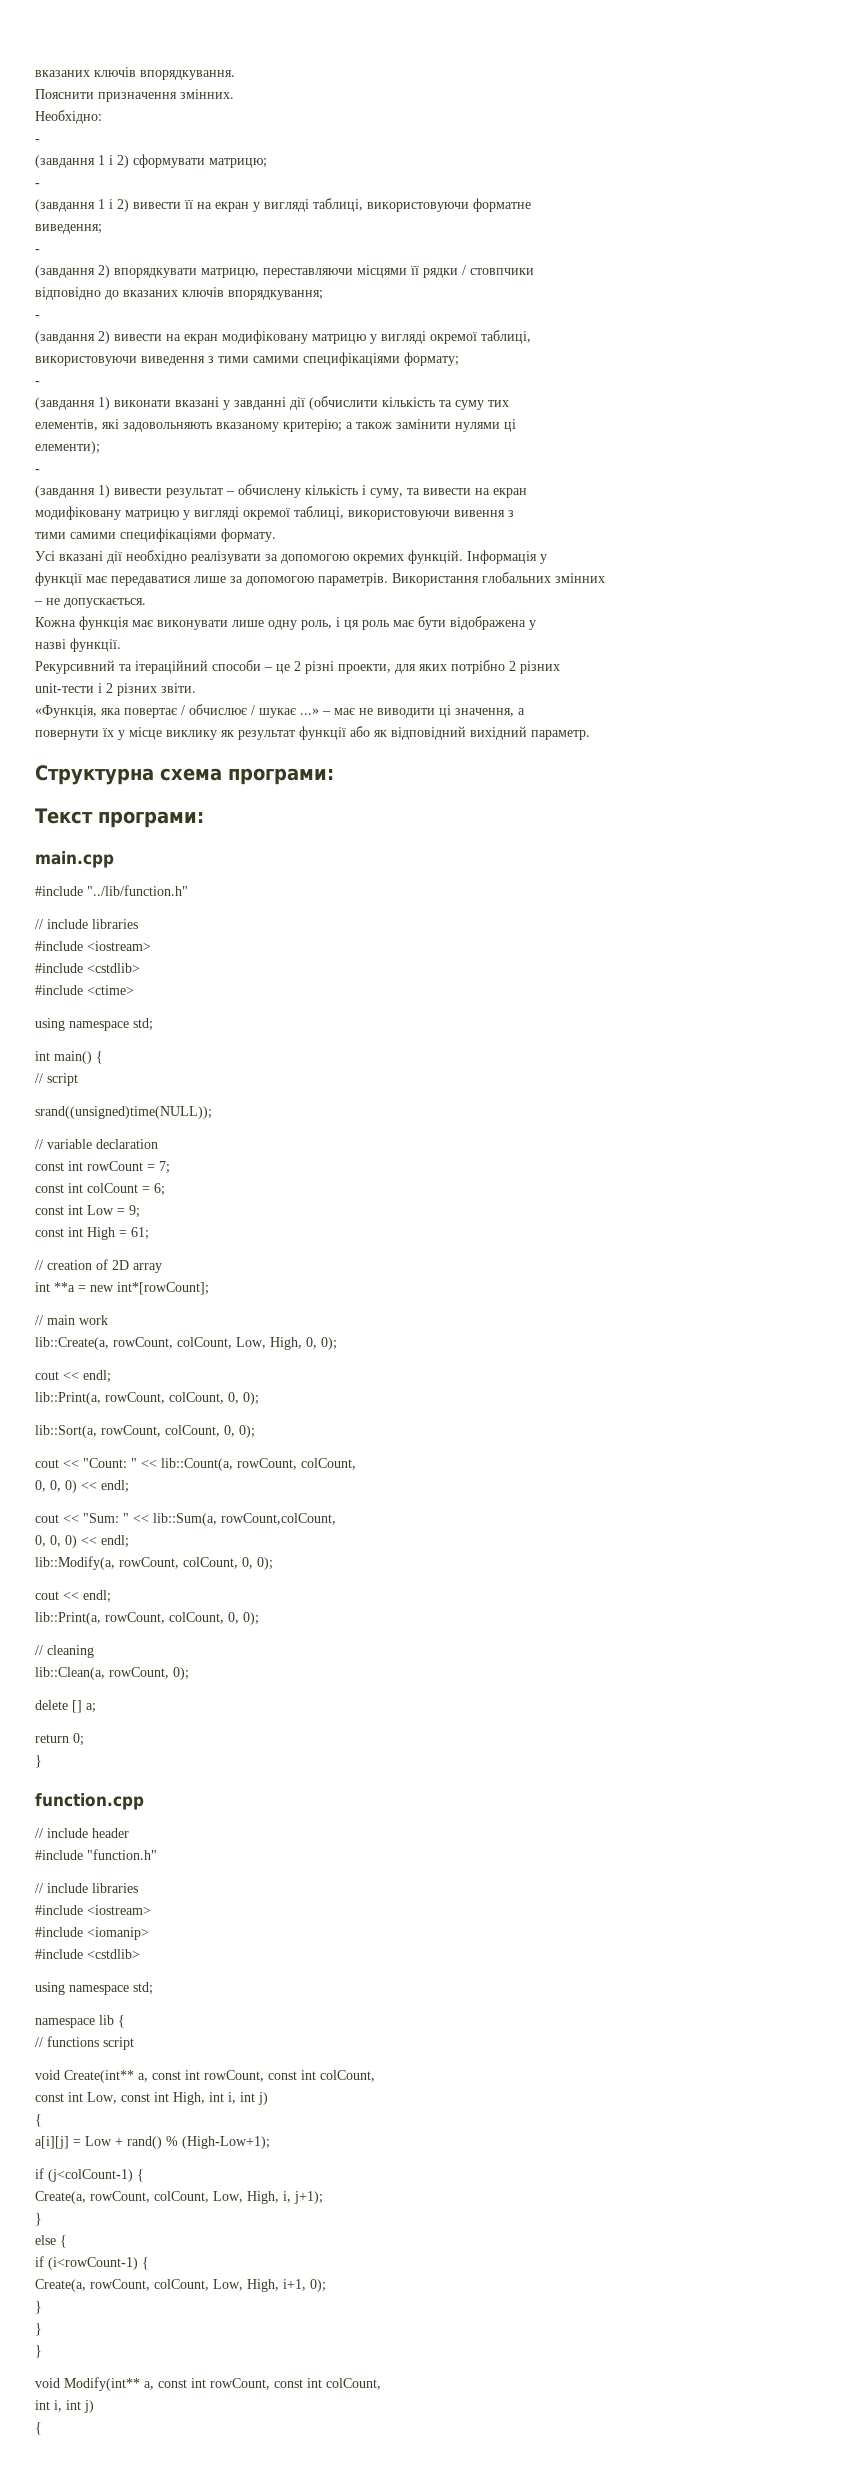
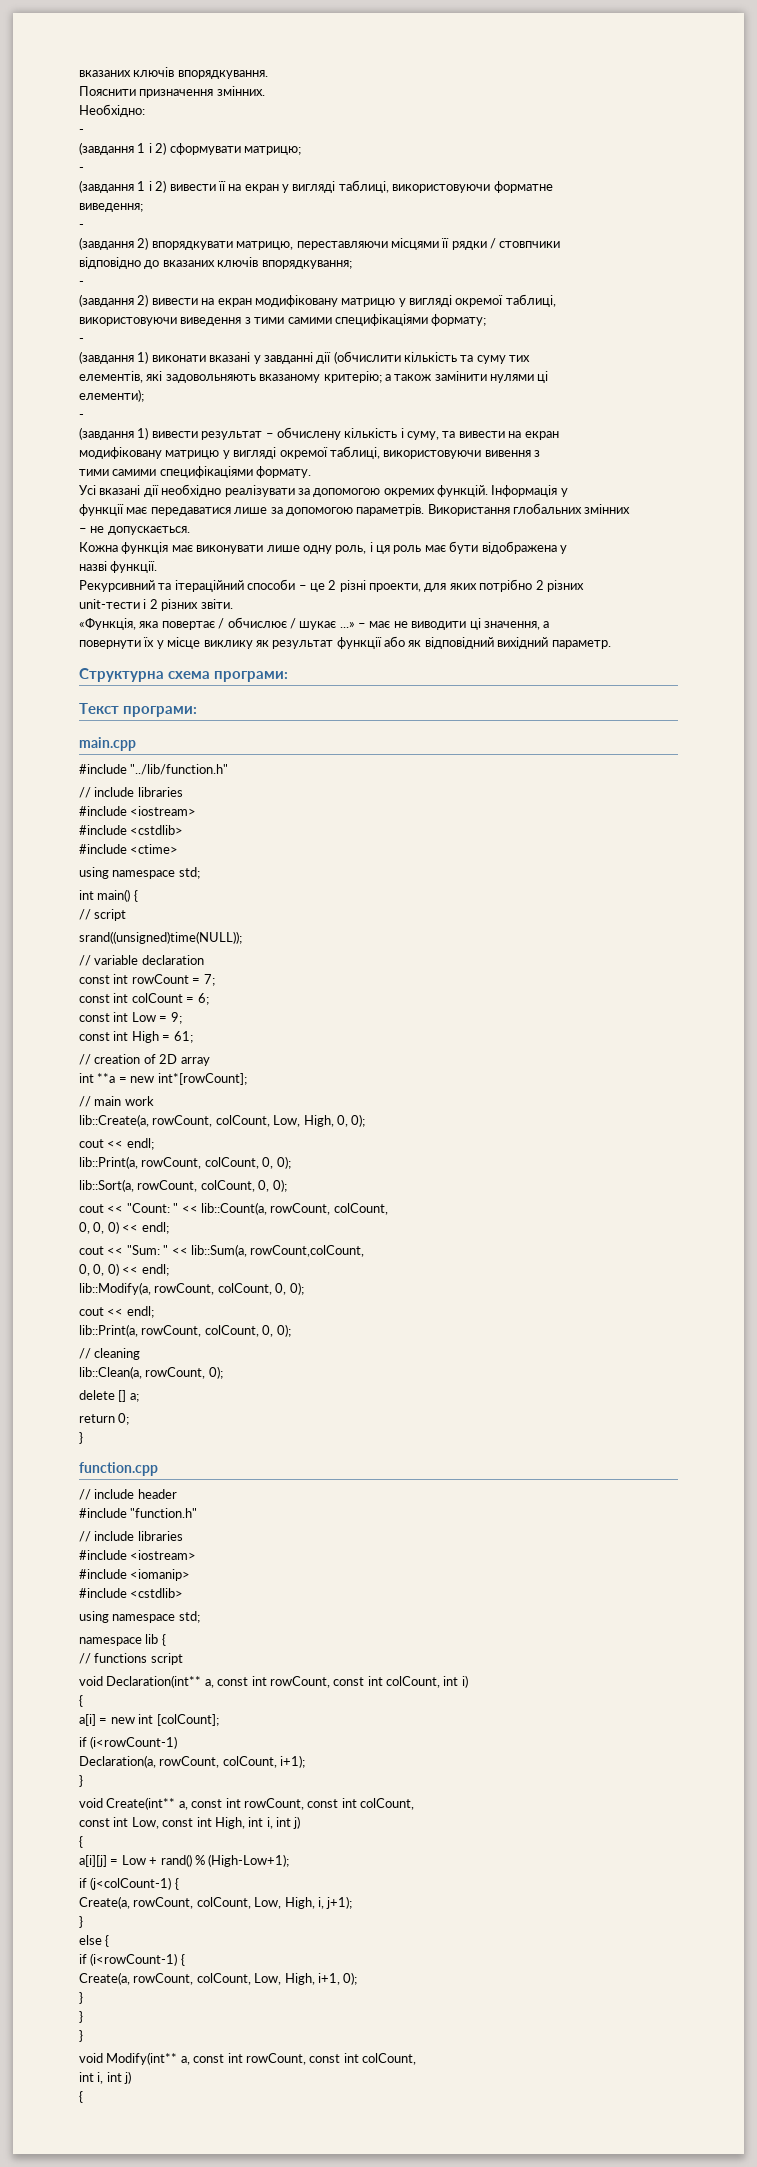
+ void Declaration(int** a, const int rowCount, const int colCount, int i)
+ {
+ a[i] = new int [colCount];
+ if (i<rowCount-1)
+ Declaration(a, rowCount, colCount, i+1);
+ }

